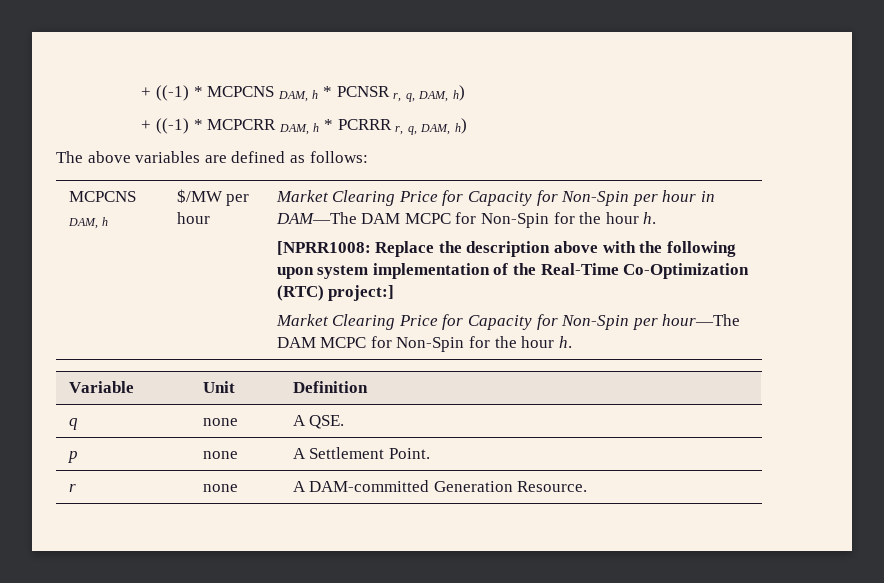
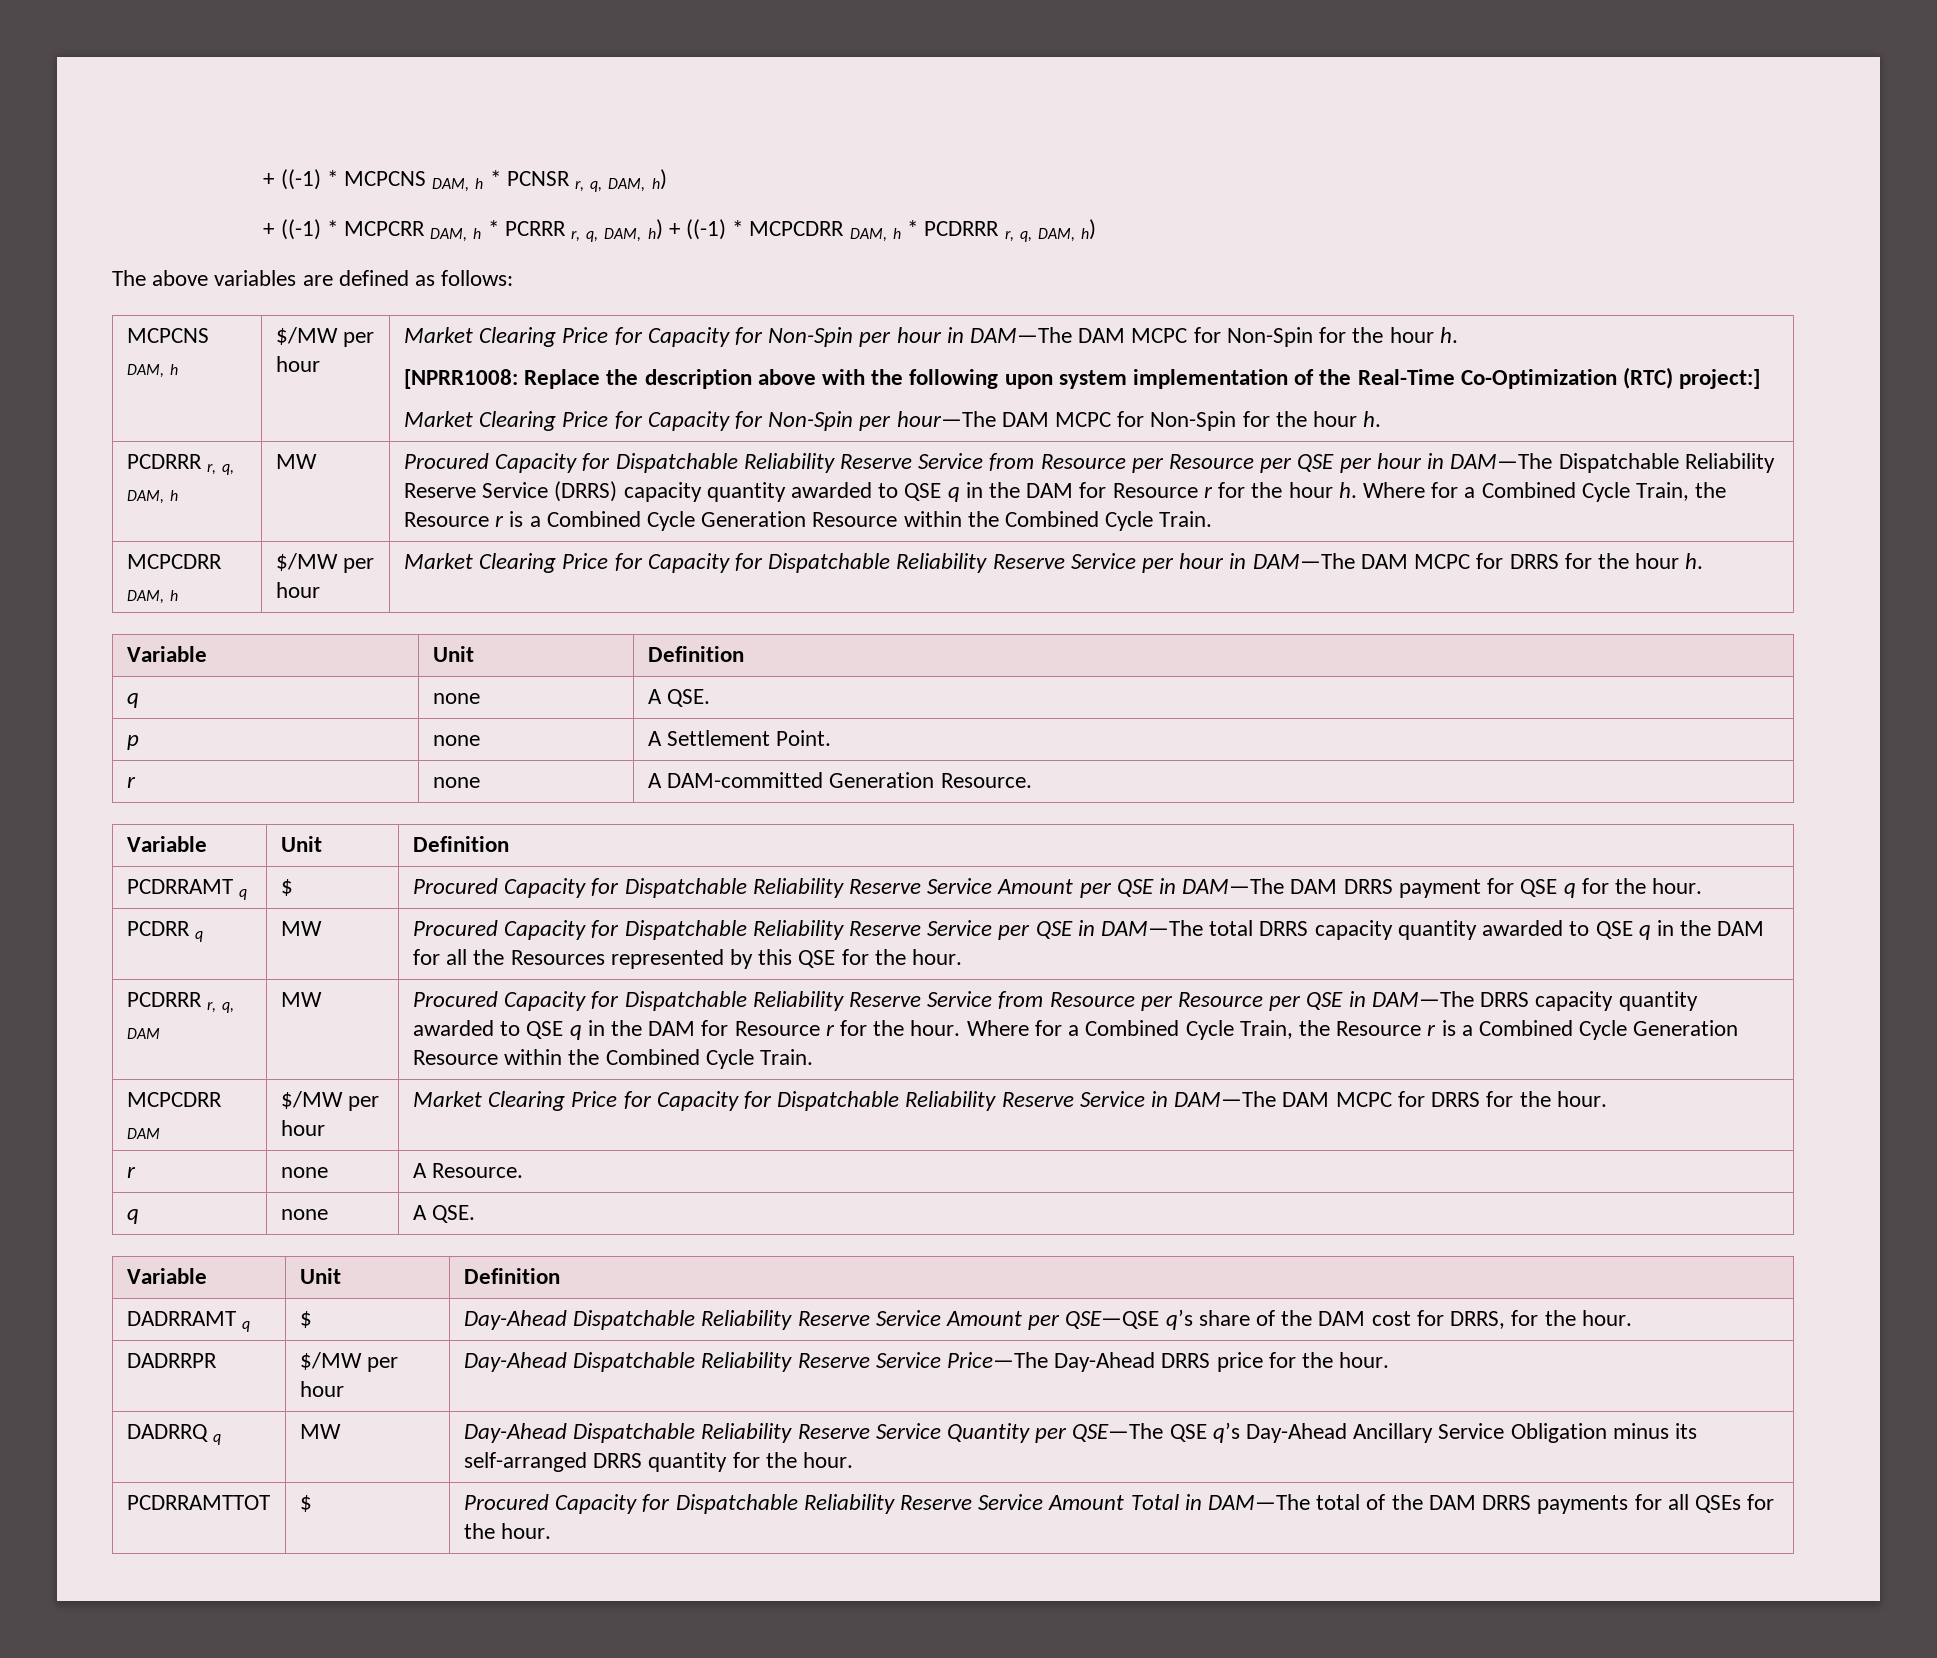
- + ((-1) * MCPCRR DAM, h * PCRRR r, q, DAM, h)
+ + ((-1) * MCPCRR DAM, h * PCRRR r, q, DAM, h) + ((-1) * MCPCDRR DAM, h * PCDRRR r, q, DAM, h)
+ PCDRRR r, q, DAM, h | MW | Procured Capacity for Dispatchable Reliability Reserve Service from Resource per Resource per QSE per hour in DAM—The Dispatchable Reliability Reserve Service (DRRS) capacity quantity awarded to QSE q in the DAM for Resource r for the hour h. Where for a Combined Cycle Train, the Resource r is a Combined Cycle Generation Resource within the Combined Cycle Train.
+ MCPCDRR DAM, h | $/MW per hour | Market Clearing Price for Capacity for Dispatchable Reliability Reserve Service per hour in DAM—The DAM MCPC for DRRS for the hour h.
  r | none | A DAM-committed Generation Resource.
+ Variable | Unit | Definition
+ PCDRRAMT q | $ | Procured Capacity for Dispatchable Reliability Reserve Service Amount per QSE in DAM—The DAM DRRS payment for QSE q for the hour.
+ PCDRR q | MW | Procured Capacity for Dispatchable Reliability Reserve Service per QSE in DAM—The total DRRS capacity quantity awarded to QSE q in the DAM for all the Resources represented by this QSE for the hour.
+ PCDRRR r, q, DAM | MW | Procured Capacity for Dispatchable Reliability Reserve Service from Resource per Resource per QSE in DAM—The DRRS capacity quantity awarded to QSE q in the DAM for Resource r for the hour. Where for a Combined Cycle Train, the Resource r is a Combined Cycle Generation Resource within the Combined Cycle Train.
+ MCPCDRR DAM | $/MW per hour | Market Clearing Price for Capacity for Dispatchable Reliability Reserve Service in DAM—The DAM MCPC for DRRS for the hour.
+ r | none | A Resource.
+ q | none | A QSE.
+ Variable | Unit | Definition
+ DADRRAMT q | $ | Day-Ahead Dispatchable Reliability Reserve Service Amount per QSE—QSE q’s share of the DAM cost for DRRS, for the hour.
+ DADRRPR | $/MW per hour | Day-Ahead Dispatchable Reliability Reserve Service Price—The Day-Ahead DRRS price for the hour.
+ DADRRQ q | MW | Day-Ahead Dispatchable Reliability Reserve Service Quantity per QSE—The QSE q’s Day-Ahead Ancillary Service Obligation minus its self-arranged DRRS quantity for the hour.
+ PCDRRAMTTOT | $ | Procured Capacity for Dispatchable Reliability Reserve Service Amount Total in DAM—The total of the DAM DRRS payments for all QSEs for the hour.

